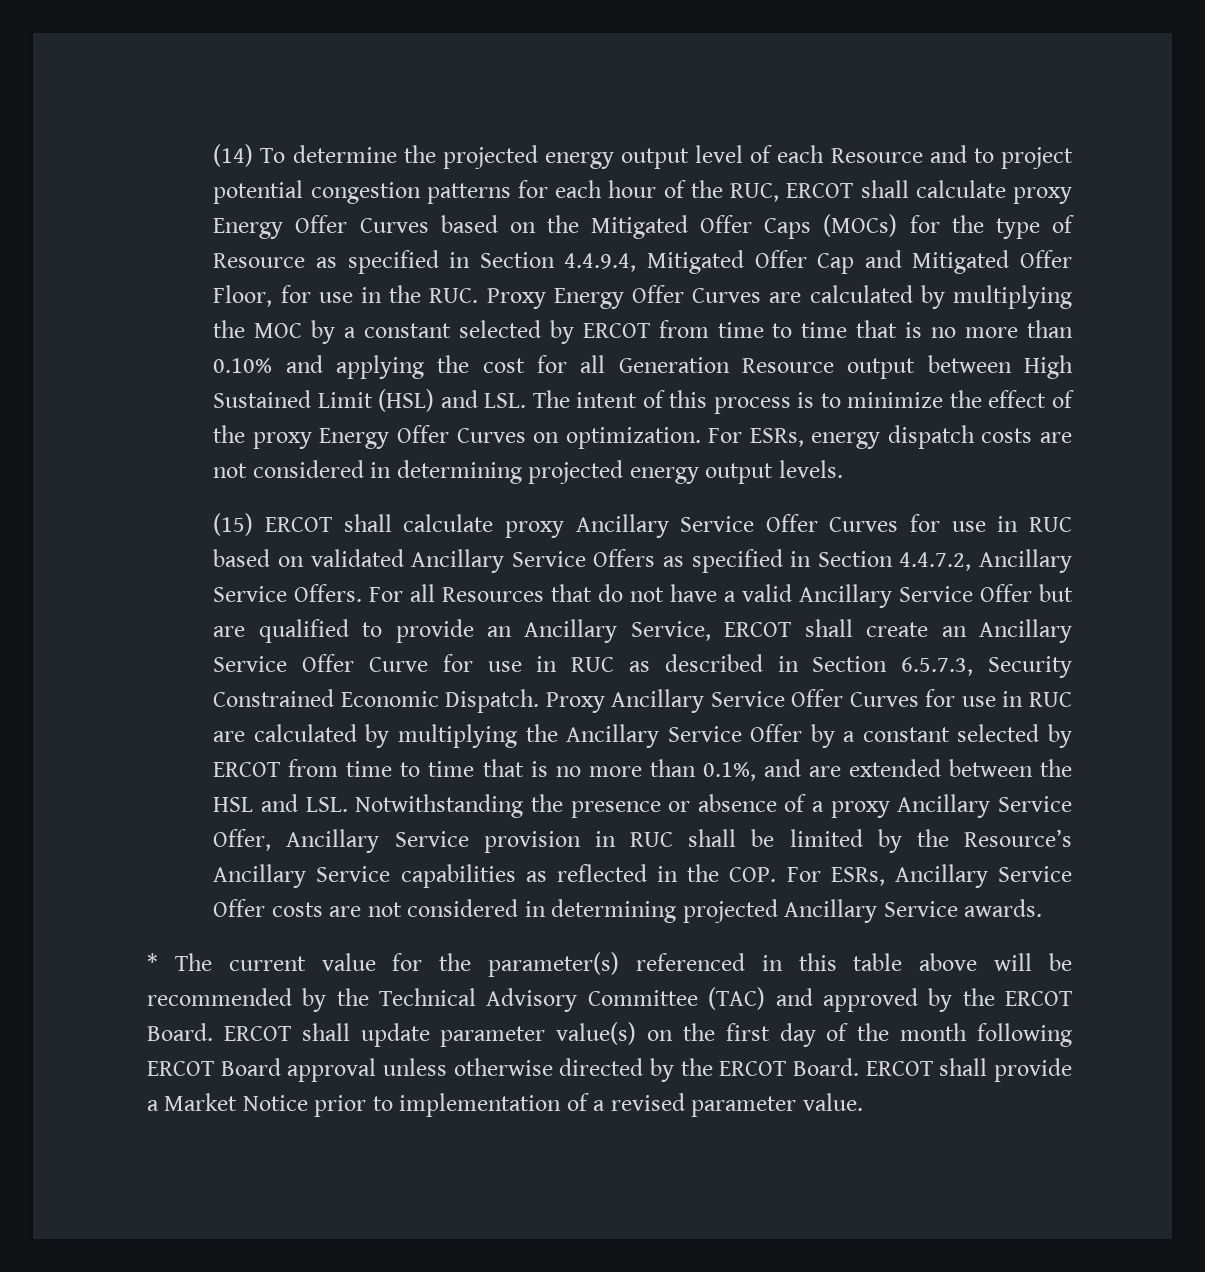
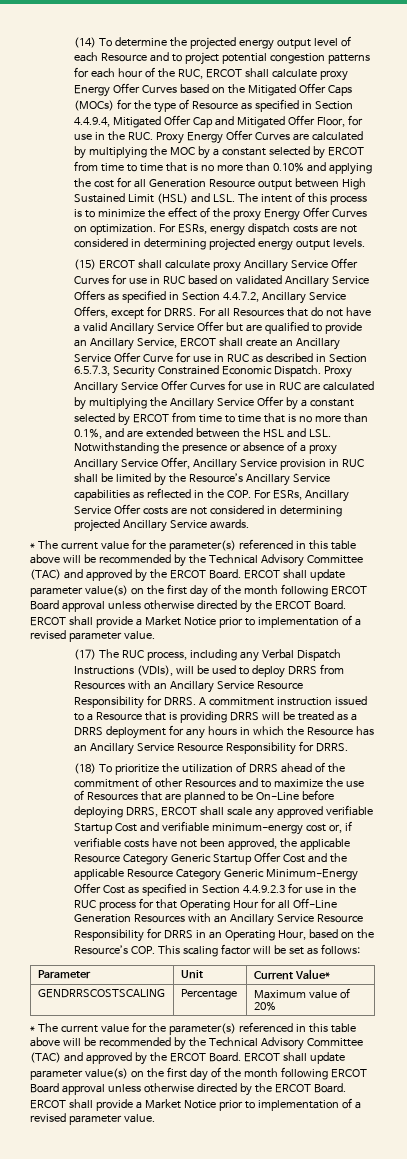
- (15) ERCOT shall calculate proxy Ancillary Service Offer Curves for use in RUC based on validated Ancillary Service Offers as specified in Section 4.4.7.2, Ancillary Service Offers.
+ (15) ERCOT shall calculate proxy Ancillary Service Offer Curves for use in RUC based on validated Ancillary Service Offers as specified in Section 4.4.7.2, Ancillary Service Offers, except for DRRS.
+ (17) The RUC process, including any Verbal Dispatch Instructions (VDIs), will be used to deploy DRRS from Resources with an Ancillary Service Resource Responsibility for DRRS. A commitment instruction issued to a Resource that is providing DRRS will be treated as a DRRS deployment for any hours in which the Resource has an Ancillary Service Resource Responsibility for DRRS.
+ (18) To prioritize the utilization of DRRS ahead of the commitment of other Resources and to maximize the use of Resources that are planned to be On-Line before deploying DRRS, ERCOT shall scale any approved verifiable Startup Cost and verifiable minimum-energy cost or, if verifiable costs have not been approved, the applicable Resource Category Generic Startup Offer Cost and the applicable Resource Category Generic Minimum-Energy Offer Cost as specified in Section 4.4.9.2.3 for use in the RUC process for that Operating Hour for all Off-Line Generation Resources with an Ancillary Service Resource Responsibility for DRRS in an Operating Hour, based on the Resource’s COP. This scaling factor will be set as follows:
+ Parameter | Unit | Current Value*
+ GENDRRSCOSTSCALING | Percentage | Maximum value of 20%
+ * The current value for the parameter(s) referenced in this table above will be recommended by the Technical Advisory Committee (TAC) and approved by the ERCOT Board. ERCOT shall update parameter value(s) on the first day of the month following ERCOT Board approval unless otherwise directed by the ERCOT Board. ERCOT shall provide a Market Notice prior to implementation of a revised parameter value.

